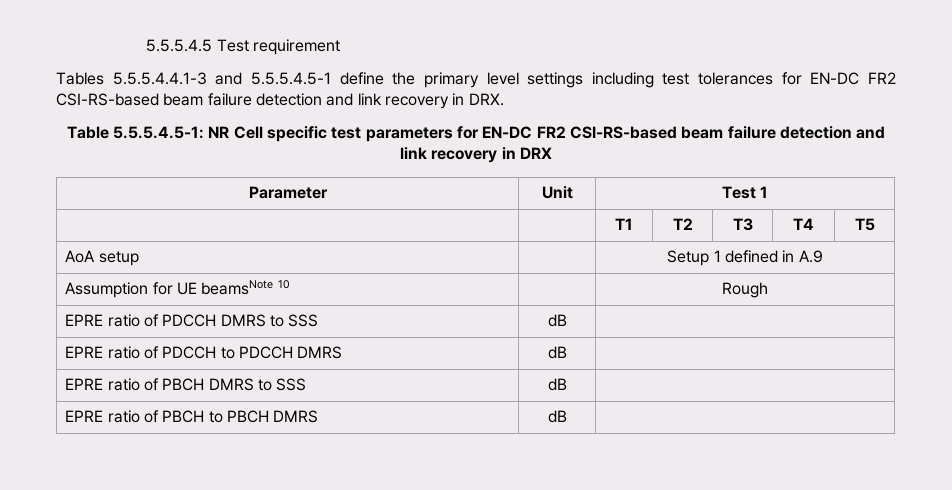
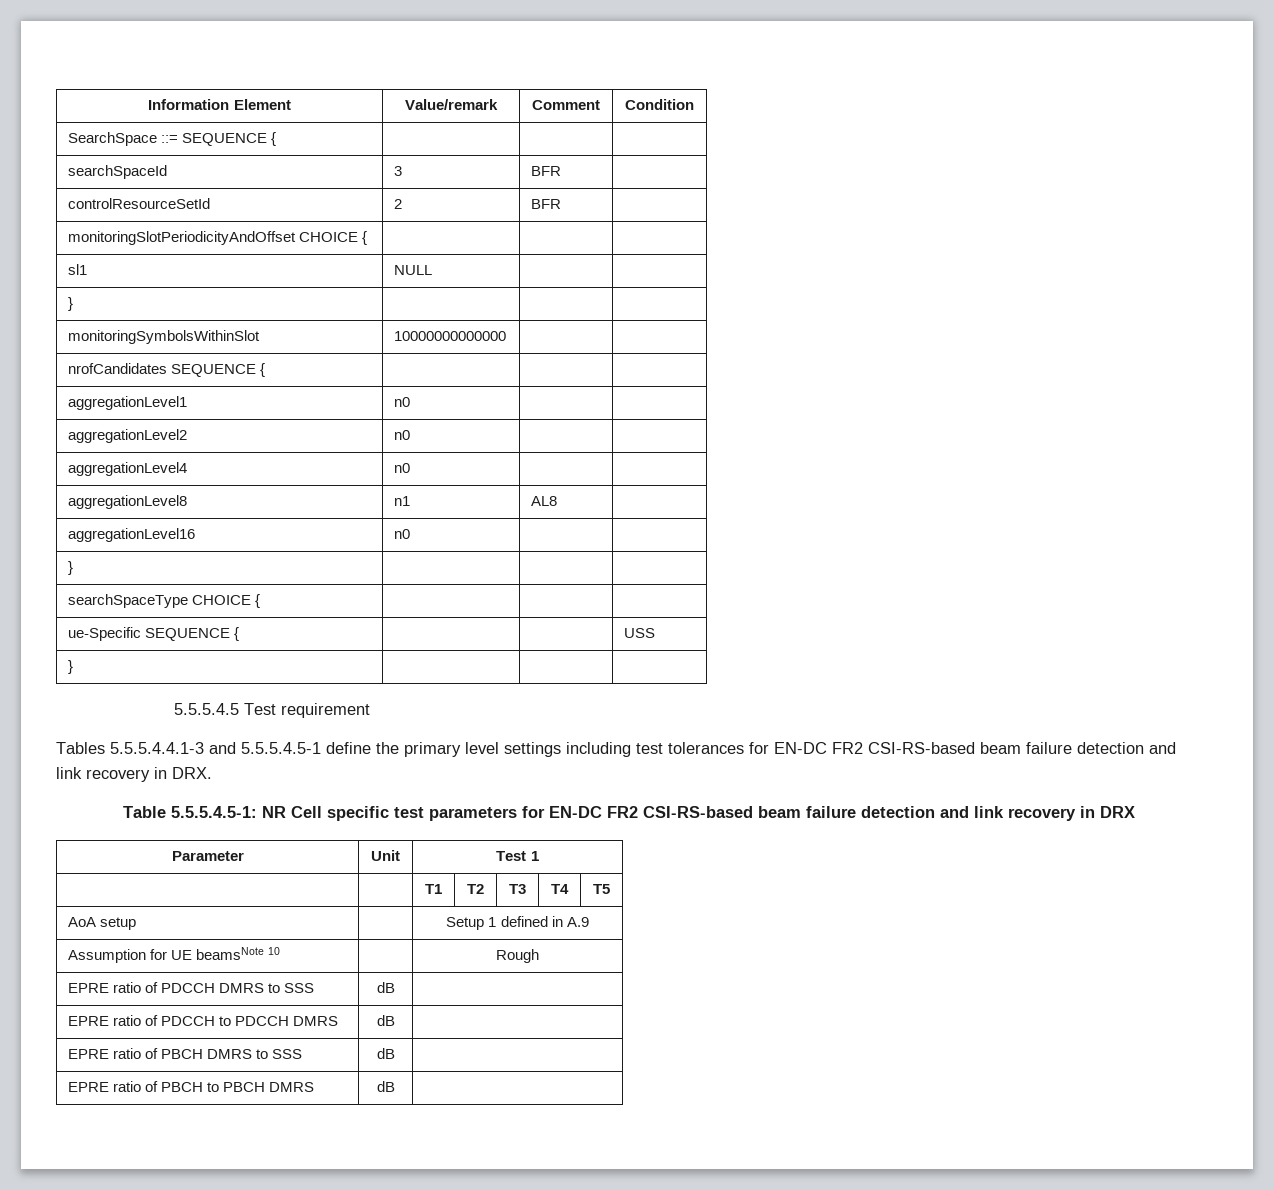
+ Information Element | Value/remark | Comment | Condition
+ SearchSpace ::= SEQUENCE { | | |
+ searchSpaceId | 3 | BFR |
+ controlResourceSetId | 2 | BFR |
+ monitoringSlotPeriodicityAndOffset CHOICE { | | |
+ sl1 | NULL | |
+ } | | |
+ monitoringSymbolsWithinSlot | 10000000000000 | |
+ nrofCandidates SEQUENCE { | | |
+ aggregationLevel1 | n0 | |
+ aggregationLevel2 | n0 | |
+ aggregationLevel4 | n0 | |
+ aggregationLevel8 | n1 | AL8 |
+ aggregationLevel16 | n0 | |
+ } | | |
+ searchSpaceType CHOICE { | | |
+ ue-Specific SEQUENCE { | | | USS
+ } | | |

